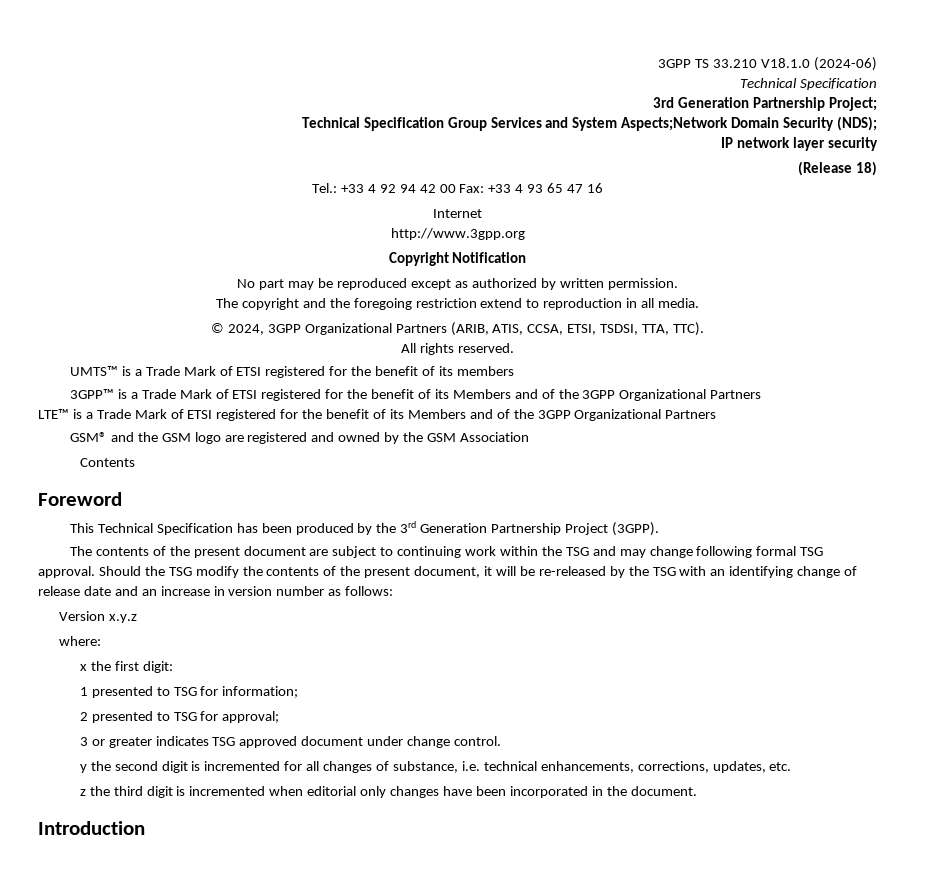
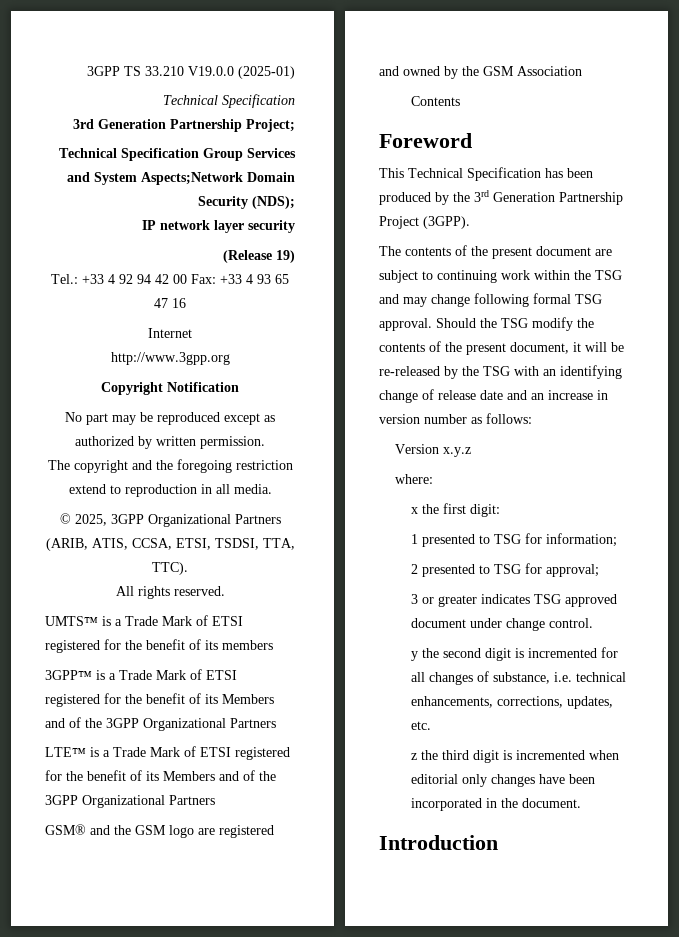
- 3GPP TS 33.210 V18.1.0 (2024-06)
+ 3GPP TS 33.210 V19.0.0 (2025-01)
- (Release 18)
+ (Release 19)
- © 2024, 3GPP Organizational Partners (ARIB, ATIS, CCSA, ETSI, TSDSI, TTA, TTC).
+ © 2025, 3GPP Organizational Partners (ARIB, ATIS, CCSA, ETSI, TSDSI, TTA, TTC).

